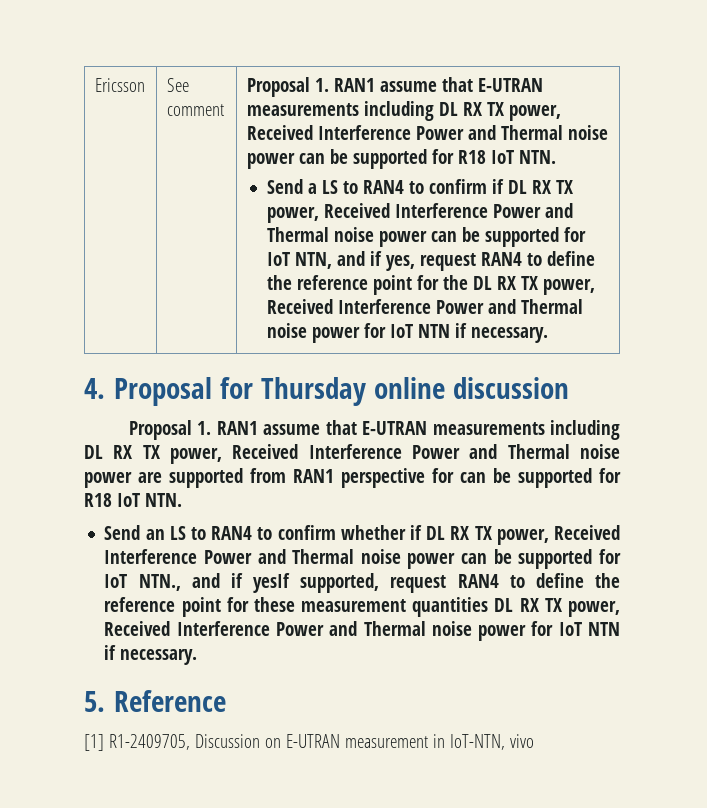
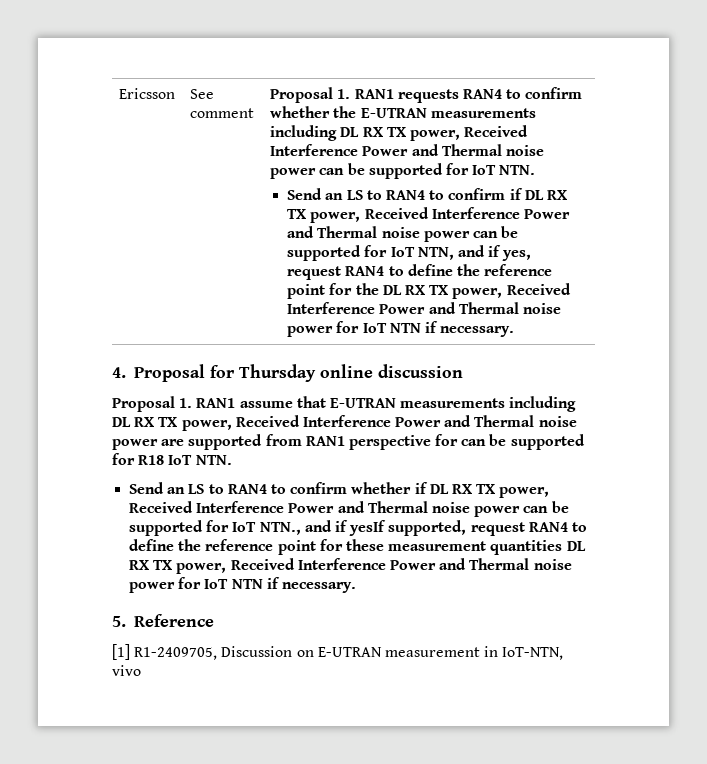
- Proposal 1. RAN1 assume that E-UTRAN measurements including DL RX TX power, Received Interference Power and Thermal noise power can be supported for R18 IoT NTN.
- Send a LS to RAN4 to confirm if DL RX TX power, Received Interference Power and Thermal noise power can be supported for IoT NTN, and if yes, request RAN4 to define the reference point for the DL RX TX power, Received Interference Power and Thermal noise power for IoT NTN if necessary.
+ Proposal 1. RAN1 requests RAN4 to confirm whether the E-UTRAN measurements including DL RX TX power, Received Interference Power and Thermal noise power can be supported for IoT NTN.
+ Send an LS to RAN4 to confirm if DL RX TX power, Received Interference Power and Thermal noise power can be supported for IoT NTN, and if yes, request RAN4 to define the reference point for the DL RX TX power, Received Interference Power and Thermal noise power for IoT NTN if necessary.

